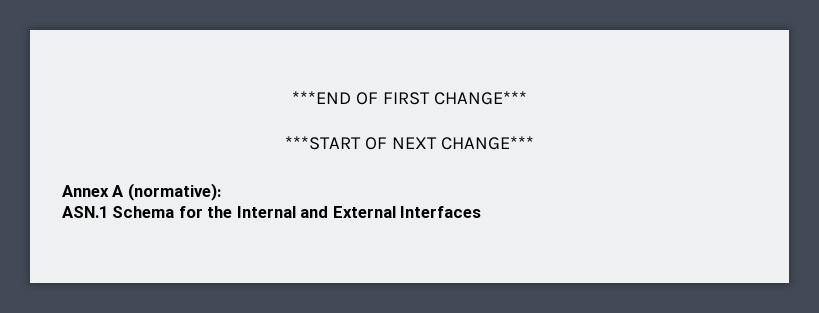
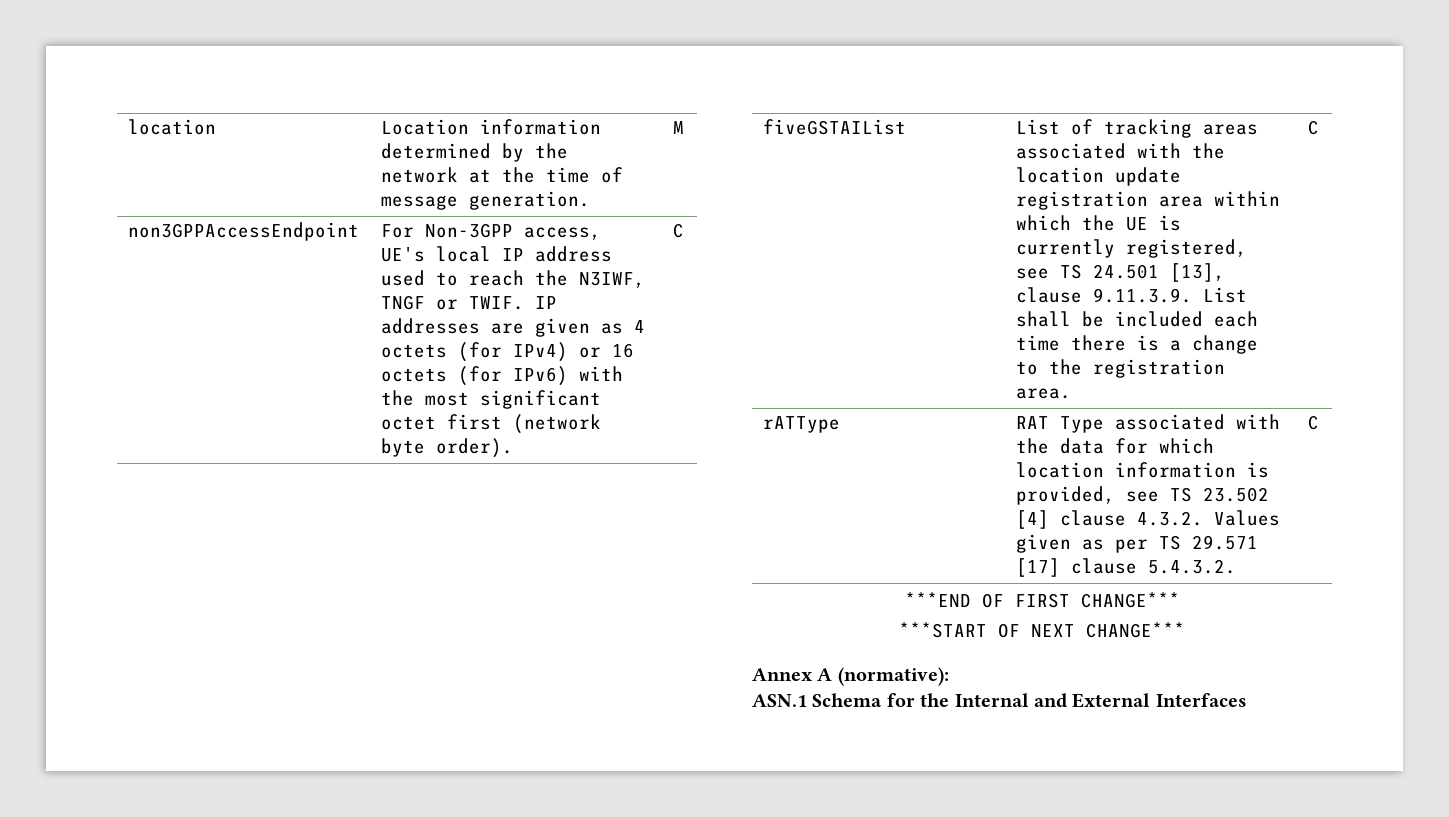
+ location | Location information determined by the network at the time of message generation. | M
+ non3GPPAccessEndpoint | For Non-3GPP access, UE's local IP address used to reach the N3IWF, TNGF or TWIF. IP addresses are given as 4 octets (for IPv4) or 16 octets (for IPv6) with the most significant octet first (network byte order). | C
+ fiveGSTAIList | List of tracking areas associated with the location update registration area within which the UE is currently registered, see TS 24.501 [13], clause 9.11.3.9. List shall be included each time there is a change to the registration area. | C
+ rATType | RAT Type associated with the data for which location information is provided, see TS 23.502 [4] clause 4.3.2. Values given as per TS 29.571 [17] clause 5.4.3.2. | C

